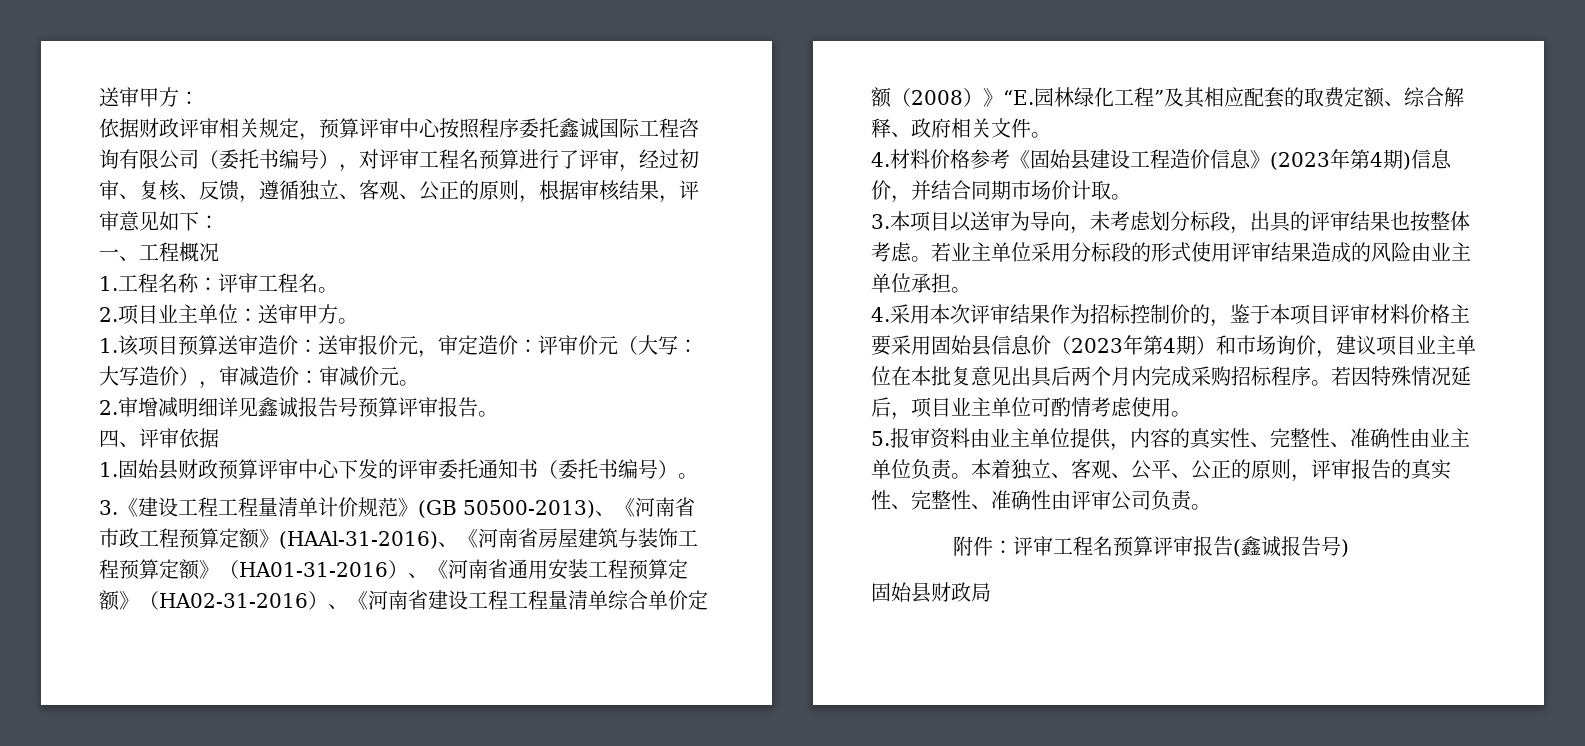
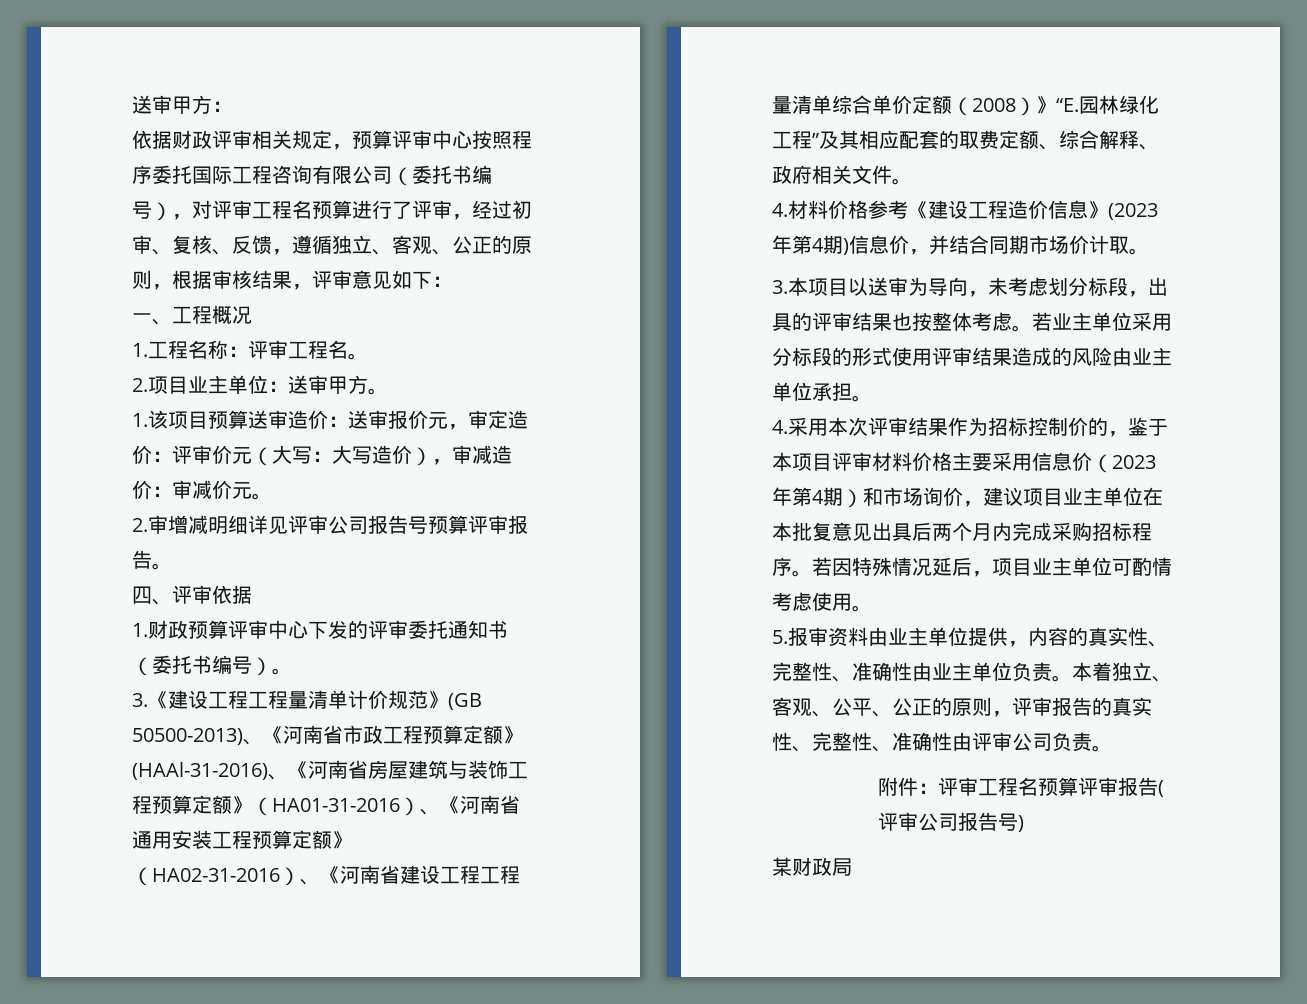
- 依据财政评审相关规定，预算评审中心按照程序委托鑫诚国际工程咨询有限公司（委托书编号），对评审工程名预算进行了评审，经过初审、复核、反馈，遵循独立、客观、公正的原则，根据审核结果，评审意见如下：
+ 依据财政评审相关规定，预算评审中心按照程序委托国际工程咨询有限公司（委托书编号），对评审工程名预算进行了评审，经过初审、复核、反馈，遵循独立、客观、公正的原则，根据审核结果，评审意见如下：
- 2.审增减明细详见鑫诚报告号预算评审报告。
+ 2.审增减明细详见评审公司报告号预算评审报告。
- 1.固始县财政预算评审中心下发的评审委托通知书（委托书编号）。
+ 1.财政预算评审中心下发的评审委托通知书（委托书编号）。
- 4.材料价格参考《固始县建设工程造价信息》(2023年第4期)信息价，并结合同期市场价计取。
+ 4.材料价格参考《建设工程造价信息》(2023年第4期)信息价，并结合同期市场价计取。
- 4.采用本次评审结果作为招标控制价的，鉴于本项目评审材料价格主要采用固始县信息价（2023年第4期）和市场询价，建议项目业主单位在本批复意见出具后两个月内完成采购招标程序。
+ 4.采用本次评审结果作为招标控制价的，鉴于本项目评审材料价格主要采用信息价（2023年第4期）和市场询价，建议项目业主单位在本批复意见出具后两个月内完成采购招标程序。
- 附件：评审工程名预算评审报告(鑫诚报告号)
+ 附件：评审工程名预算评审报告(评审公司报告号)
- 固始县财政局
+ 某财政局

